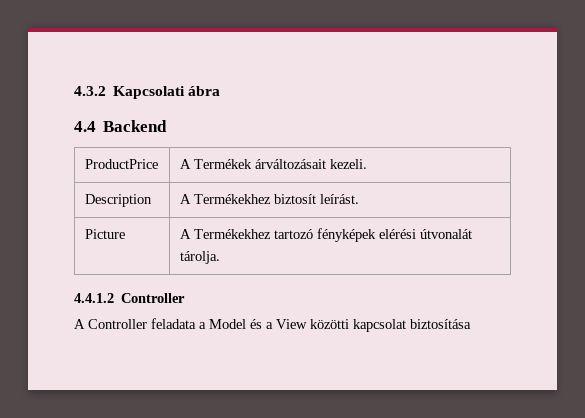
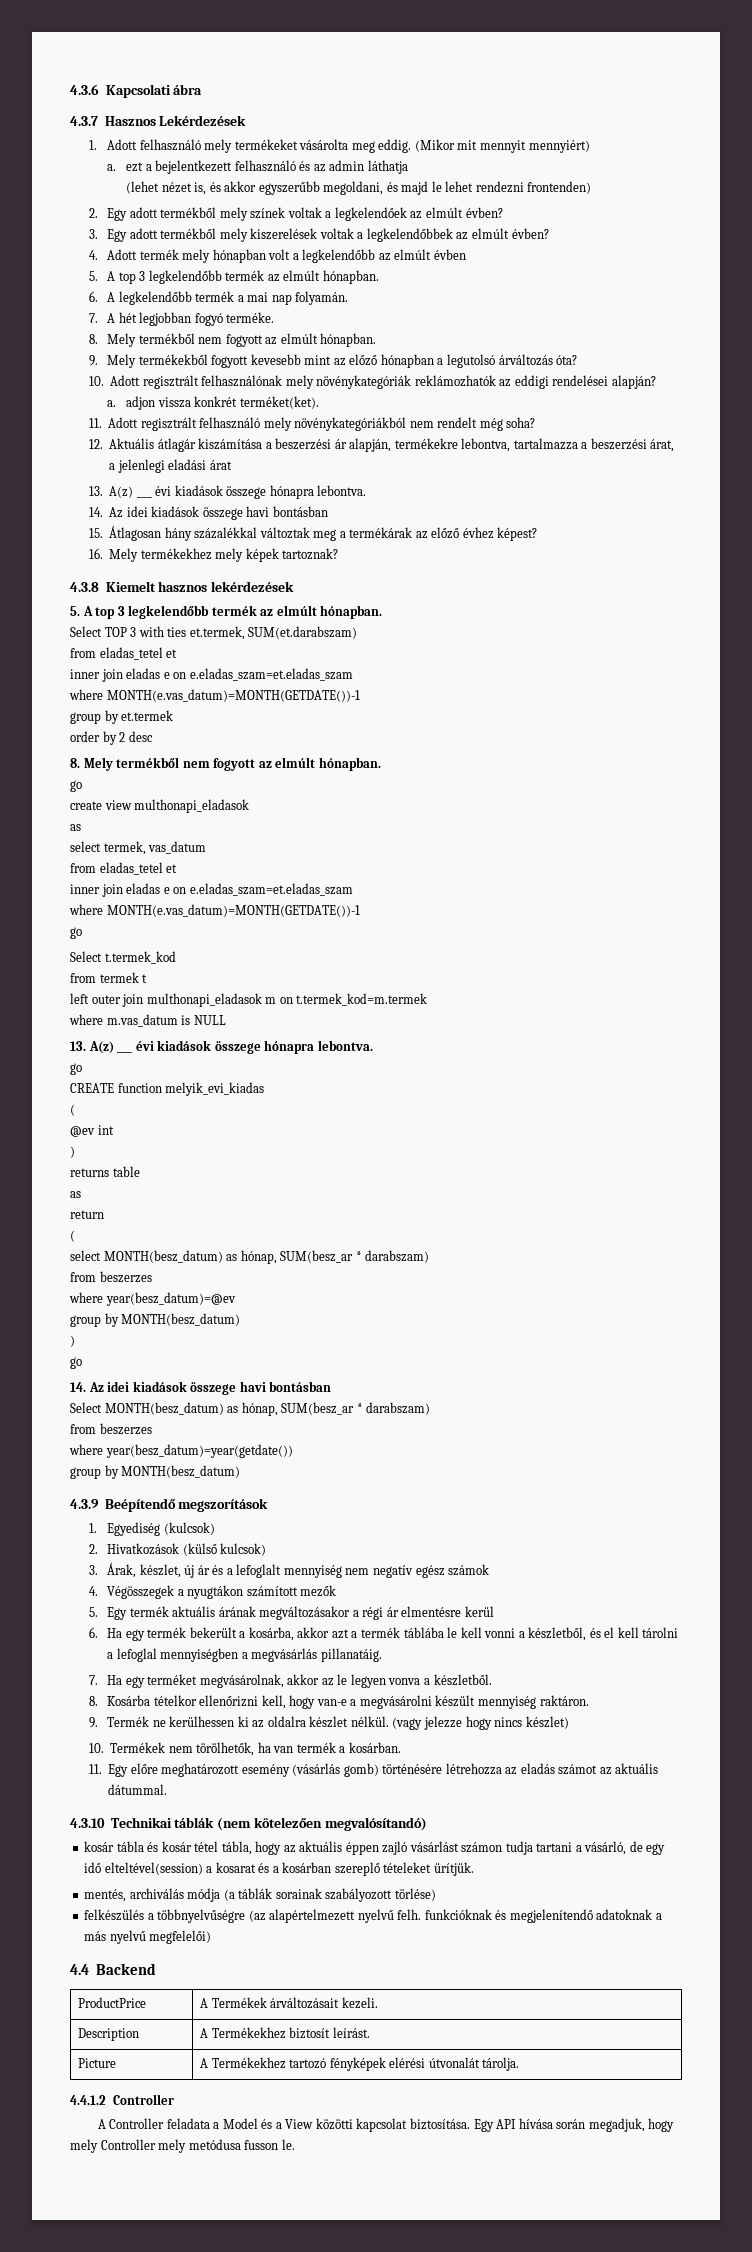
- 4.3.2 Kapcsolati ábra
+ 4.3.6 Kapcsolati ábra
+ 4.3.7 Hasznos Lekérdezések
+ 1. Adott felhasználó mely termékeket vásárolta meg eddig. (Mikor mit mennyit mennyiért)
+ a. ezt a bejelentkezett felhasználó és az admin láthatja
+ (lehet nézet is, és akkor egyszerűbb megoldani, és majd le lehet rendezni frontenden)
+ 2. Egy adott termékből mely színek voltak a legkelendőek az elmúlt évben?
+ 3. Egy adott termékből mely kiszerelések voltak a legkelendőbbek az elmúlt évben?
+ 4. Adott termék mely hónapban volt a legkelendőbb az elmúlt évben
+ 5. A top 3 legkelendőbb termék az elmúlt hónapban.
+ 6. A legkelendőbb termék a mai nap folyamán.
+ 7. A hét legjobban fogyó terméke.
+ 8. Mely termékből nem fogyott az elmúlt hónapban.
+ 9. Mely termékekből fogyott kevesebb mint az előző hónapban a legutolsó árváltozás óta?
+ 10. Adott regisztrált felhasználónak mely növénykategóriák reklámozhatók az eddigi rendelései alapján?
+ a. adjon vissza konkrét terméket(ket).
+ 11. Adott regisztrált felhasználó mely növénykategóriákból nem rendelt még soha?
+ 12. Aktuális átlagár kiszámítása a beszerzési ár alapján, termékekre lebontva, tartalmazza a beszerzési árat, a jelenlegi eladási árat
+ 13. A(z) ___ évi kiadások összege hónapra lebontva.
+ 14. Az idei kiadások összege havi bontásban
+ 15. Átlagosan hány százalékkal változtak meg a termékárak az előző évhez képest?
+ 16. Mely termékekhez mely képek tartoznak?
+ 4.3.8 Kiemelt hasznos lekérdezések
+ 5. A top 3 legkelendőbb termék az elmúlt hónapban.
+ Select TOP 3 with ties et.termek, SUM(et.darabszam)
+ from eladas_tetel et
+ inner join eladas e on e.eladas_szam=et.eladas_szam
+ where MONTH(e.vas_datum)=MONTH(GETDATE())-1
+ group by et.termek
+ order by 2 desc
+ 8. Mely termékből nem fogyott az elmúlt hónapban.
+ go
+ create view multhonapi_eladasok
+ as
+ select termek, vas_datum
+ from eladas_tetel et
+ inner join eladas e on e.eladas_szam=et.eladas_szam
+ where MONTH(e.vas_datum)=MONTH(GETDATE())-1
+ go
+ Select t.termek_kod
+ from termek t
+ left outer join multhonapi_eladasok m on t.termek_kod=m.termek
+ where m.vas_datum is NULL
+ 13. A(z) ___ évi kiadások összege hónapra lebontva.
+ go
+ CREATE function melyik_evi_kiadas
+ (
+ @ev int
+ )
+ returns table
+ as
+ return
+ (
+ select MONTH(besz_datum) as hónap, SUM(besz_ar * darabszam)
+ from beszerzes
+ where year(besz_datum)=@ev
+ group by MONTH(besz_datum)
+ )
+ go
+ 14. Az idei kiadások összege havi bontásban
+ Select MONTH(besz_datum) as hónap, SUM(besz_ar * darabszam)
+ from beszerzes
+ where year(besz_datum)=year(getdate())
+ group by MONTH(besz_datum)
+ 4.3.9 Beépítendő megszorítások
+ 1. Egyediség (kulcsok)
+ 2. Hivatkozások (külső kulcsok)
+ 3. Árak, készlet, új ár és a lefoglalt mennyiség nem negatív egész számok
+ 4. Végösszegek a nyugtákon számított mezők
+ 5. Egy termék aktuális árának megváltozásakor a régi ár elmentésre kerül
+ 6. Ha egy termék bekerült a kosárba, akkor azt a termék táblába le kell vonni a készletből, és el kell tárolni a lefoglal mennyiségben a megvásárlás pillanatáig.
+ 7. Ha egy terméket megvásárolnak, akkor az le legyen vonva a készletből.
+ 8. Kosárba tételkor ellenőrizni kell, hogy van-e a megvásárolni készült mennyiség raktáron.
+ 9. Termék ne kerülhessen ki az oldalra készlet nélkül. (vagy jelezze hogy nincs készlet)
+ 10. Termékek nem törölhetők, ha van termék a kosárban.
+ 11. Egy előre meghatározott esemény (vásárlás gomb) történésére létrehozza az eladás számot az aktuális dátummal.
+ 4.3.10 Technikai táblák (nem kötelezően megvalósítandó)
+ kosár tábla és kosár tétel tábla, hogy az aktuális éppen zajló vásárlást számon tudja tartani a vásárló, de egy idő elteltével(session) a kosarat és a kosárban szereplő tételeket ürítjük.
+ mentés, archiválás módja (a táblák sorainak szabályozott törlése)
+ felkészülés a többnyelvűségre (az alapértelmezett nyelvű felh. funkcióknak és megjelenítendő adatoknak a más nyelvű megfelelői)
- A Controller feladata a Model és a View közötti kapcsolat biztosítása
+ A Controller feladata a Model és a View közötti kapcsolat biztosítása. Egy API hívása során megadjuk, hogy mely Controller mely metódusa fusson le.

